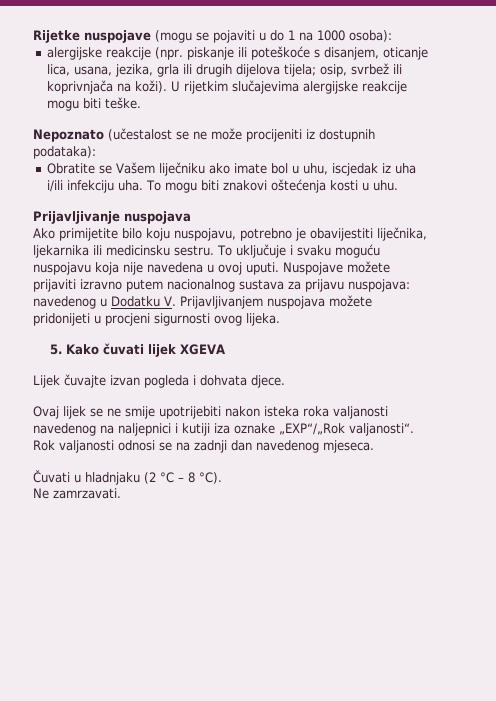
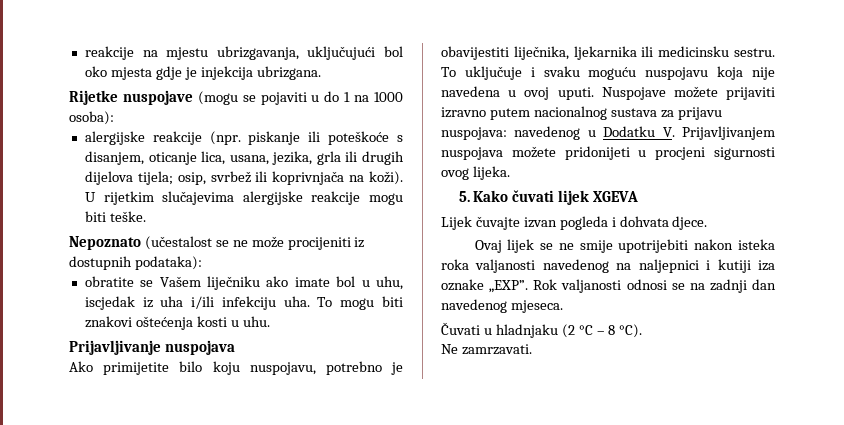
+ reakcije na mjestu ubrizgavanja, uključujući bol oko mjesta gdje je injekcija ubrizgana.
- Obratite se Vašem liječniku ako imate bol u uhu, iscjedak iz uha i/ili infekciju uha.
+ obratite se Vašem liječniku ako imate bol u uhu, iscjedak iz uha i/ili infekciju uha.
- Ovaj lijek se ne smije upotrijebiti nakon isteka roka valjanosti navedenog na naljepnici i kutiji iza oznake „EXP“/„Rok valjanosti“.
+ Ovaj lijek se ne smije upotrijebiti nakon isteka roka valjanosti navedenog na naljepnici i kutiji iza oznake „EXP”.

